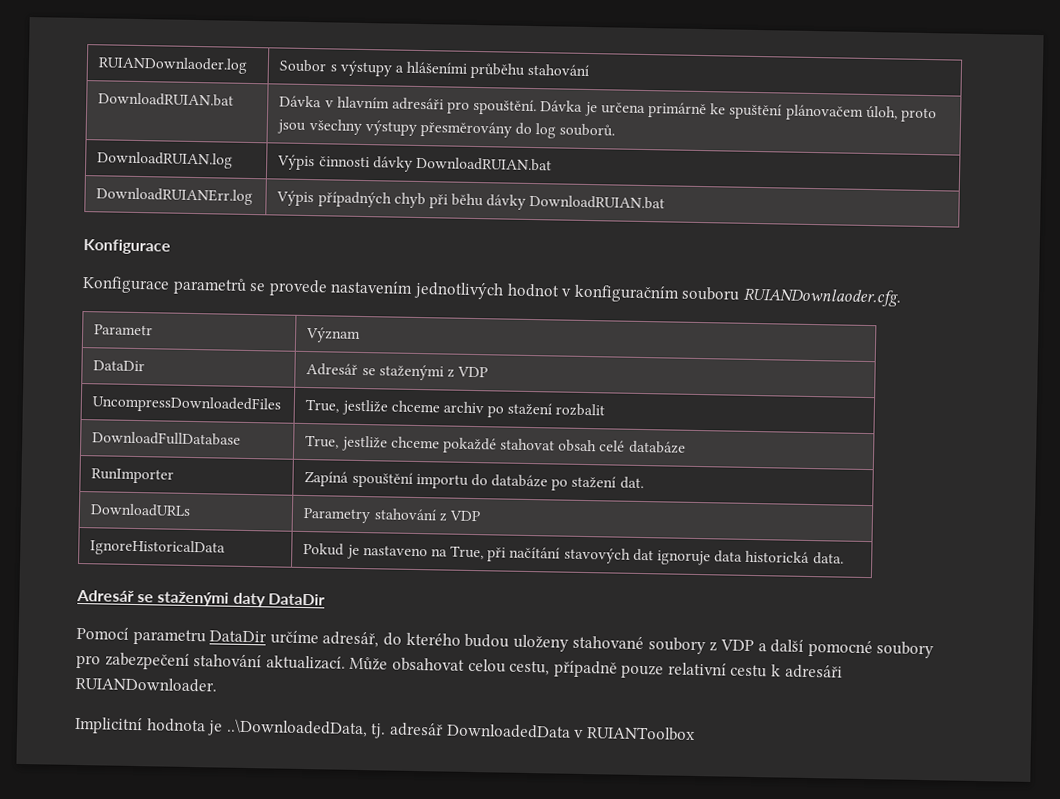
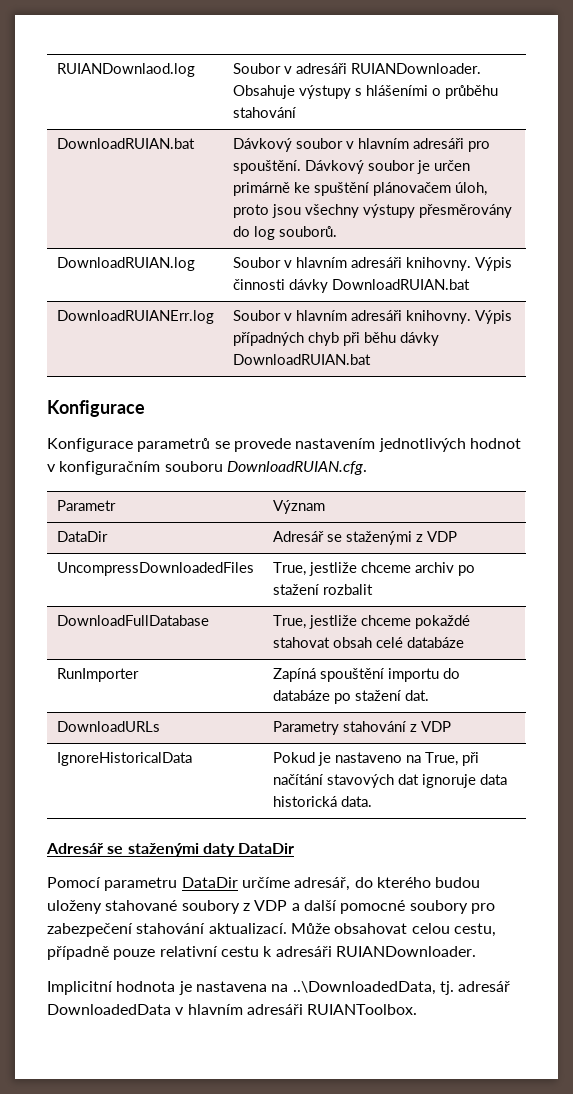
- RUIANDownlaoder.log | Soubor s výstupy a hlášeními průběhu stahování
+ RUIANDownlaod.log | Soubor v adresáři RUIANDownloader. Obsahuje výstupy s hlášeními o průběhu stahování
- DownloadRUIAN.bat | Dávka v hlavním adresáři pro spouštění. Dávka je určena primárně ke spuštění plánovačem úloh, proto jsou všechny výstupy přesměrovány do log souborů.
+ DownloadRUIAN.bat | Dávkový soubor v hlavním adresáři pro spouštění. Dávkový soubor je určen primárně ke spuštění plánovačem úloh, proto jsou všechny výstupy přesměrovány do log souborů.
- DownloadRUIAN.log | Výpis činnosti dávky DownloadRUIAN.bat
+ DownloadRUIAN.log | Soubor v hlavním adresáři knihovny. Výpis činnosti dávky DownloadRUIAN.bat
- DownloadRUIANErr.log | Výpis případných chyb při běhu dávky DownloadRUIAN.bat
+ DownloadRUIANErr.log | Soubor v hlavním adresáři knihovny. Výpis případných chyb při běhu dávky DownloadRUIAN.bat
- Konfigurace parametrů se provede nastavením jednotlivých hodnot v konfiguračním souboru RUIANDownlaoder.cfg.
+ Konfigurace parametrů se provede nastavením jednotlivých hodnot v konfiguračním souboru DownloadRUIAN.cfg.
- Implicitní hodnota je ..\DownloadedData, tj. adresář DownloadedData v RUIANToolbox
+ Implicitní hodnota je nastavena na ..\DownloadedData, tj. adresář DownloadedData v hlavním adresáři RUIANToolbox.

